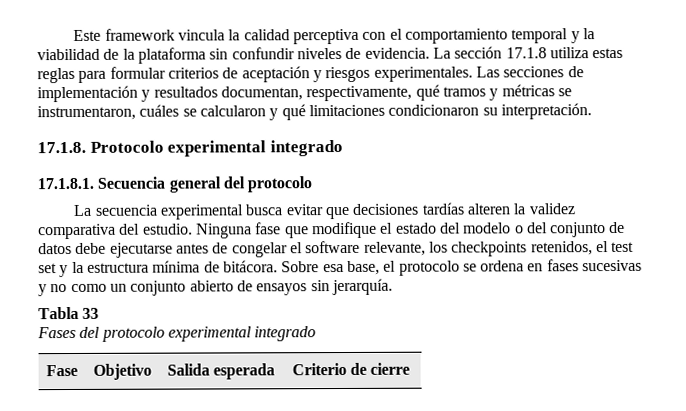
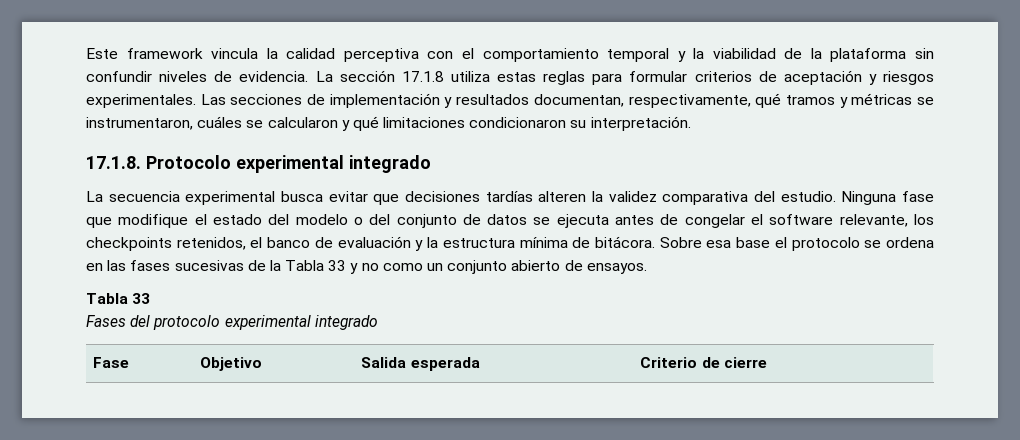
- 17.1.8.1. Secuencia general del protocolo
- Ninguna fase que modifique el estado del modelo o del conjunto de datos debe ejecutarse antes de congelar el software relevante, los checkpoints retenidos, el test set y la estructura mínima de bitácora.
+ Ninguna fase que modifique el estado del modelo o del conjunto de datos se ejecuta antes de congelar el software relevante, los checkpoints retenidos, el banco de evaluación y la estructura mínima de bitácora.
- Sobre esa base, el protocolo se ordena en fases sucesivas y no como un conjunto abierto de ensayos sin jerarquía.
+ Sobre esa base el protocolo se ordena en las fases sucesivas de la Tabla 33 y no como un conjunto abierto de ensayos.

